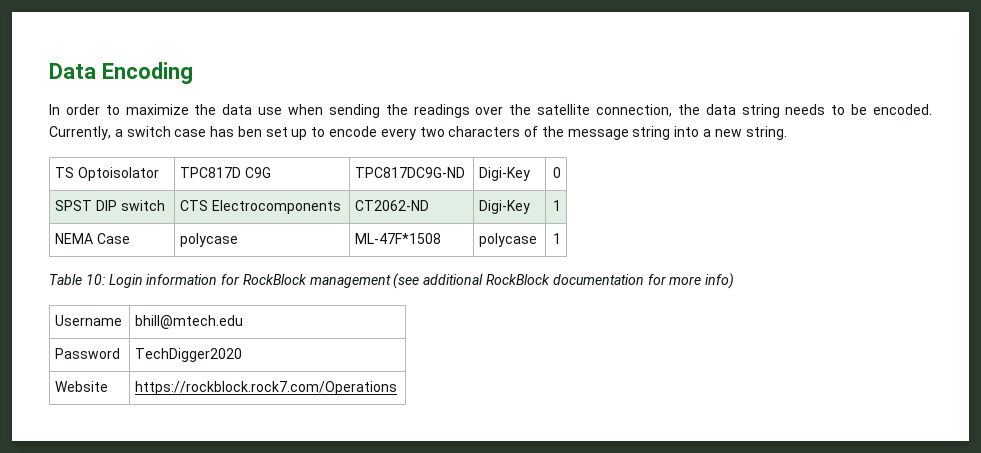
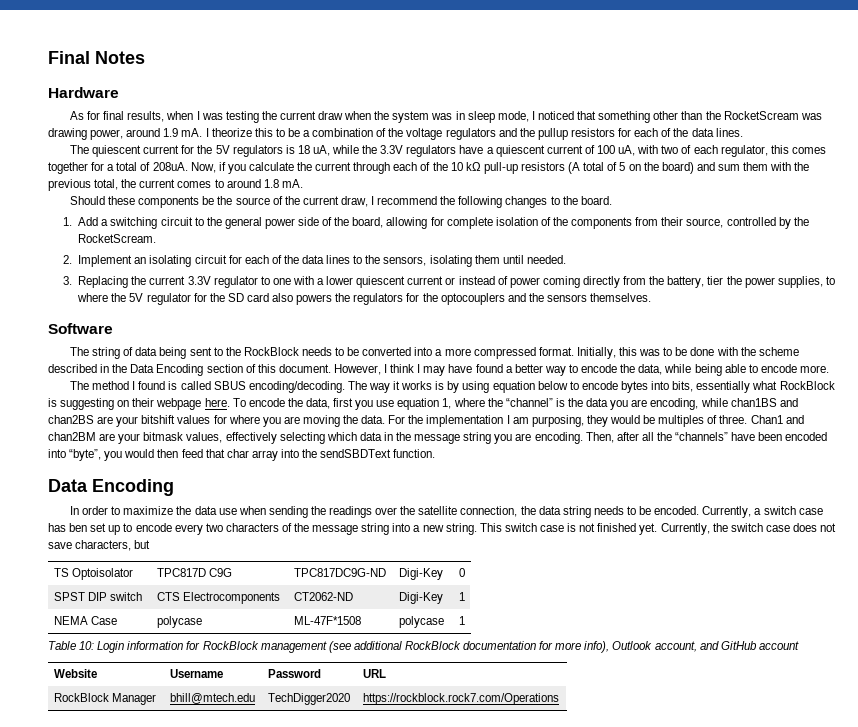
+ Final Notes
+ Hardware
+ As for final results, when I was testing the current draw when the system was in sleep mode, I noticed that something other than the RocketScream was drawing power, around 1.9 mA. I theorize this to be a combination of the voltage regulators and the pullup resistors for each of the data lines.
+ The quiescent current for the 5V regulators is 18 uA, while the 3.3V regulators have a quiescent current of 100 uA, with two of each regulator, this comes together for a total of 208uA. Now, if you calculate the current through each of the 10 kΩ pull-up resistors (A total of 5 on the board) and sum them with the previous total, the current comes to around 1.8 mA.
+ Should these components be the source of the current draw, I recommend the following changes to the board.
+ 1. Add a switching circuit to the general power side of the board, allowing for complete isolation of the components from their source, controlled by the RocketScream.
+ 2. Implement an isolating circuit for each of the data lines to the sensors, isolating them until needed.
+ 3. Replacing the current 3.3V regulator to one with a lower quiescent current or instead of power coming directly from the battery, tier the power supplies, to where the 5V regulator for the SD card also powers the regulators for the optocouplers and the sensors themselves.
+ Software
+ The string of data being sent to the RockBlock needs to be converted into a more compressed format. Initially, this was to be done with the scheme described in the Data Encoding section of this document. However, I think I may have found a better way to encode the data, while being able to encode more.
+ The method I found is called SBUS encoding/decoding. The way it works is by using equation below to encode bytes into bits, essentially what RockBlock is suggesting on their webpage here. To encode the data, first you use equation 1, where the “channel” is the data you are encoding, while chan1BS and chan2BS are your bitshift values for where you are moving the data. For the implementation I am purposing, they would be multiples of three. Chan1 and chan2BM are your bitmask values, effectively selecting which data in the message string you are encoding. Then, after all the “channels” have been encoded into “byte”, you would then feed that char array into the sendSBDText function.
+ This switch case is not finished yet. Currently, the switch case does not save characters, but
- Table 10: Login information for RockBlock management (see additional RockBlock documentation for more info)
- Username | bhill@mtech.edu
- Password | TechDigger2020
- Website | https://rockblock.rock7.com/Operations
+ Table 10: Login information for RockBlock management (see additional RockBlock documentation for more info), Outlook account, and GitHub account
+ Website | Username | Password | URL
+ RockBlock Manager | bhill@mtech.edu | TechDigger2020 | https://rockblock.rock7.com/Operations

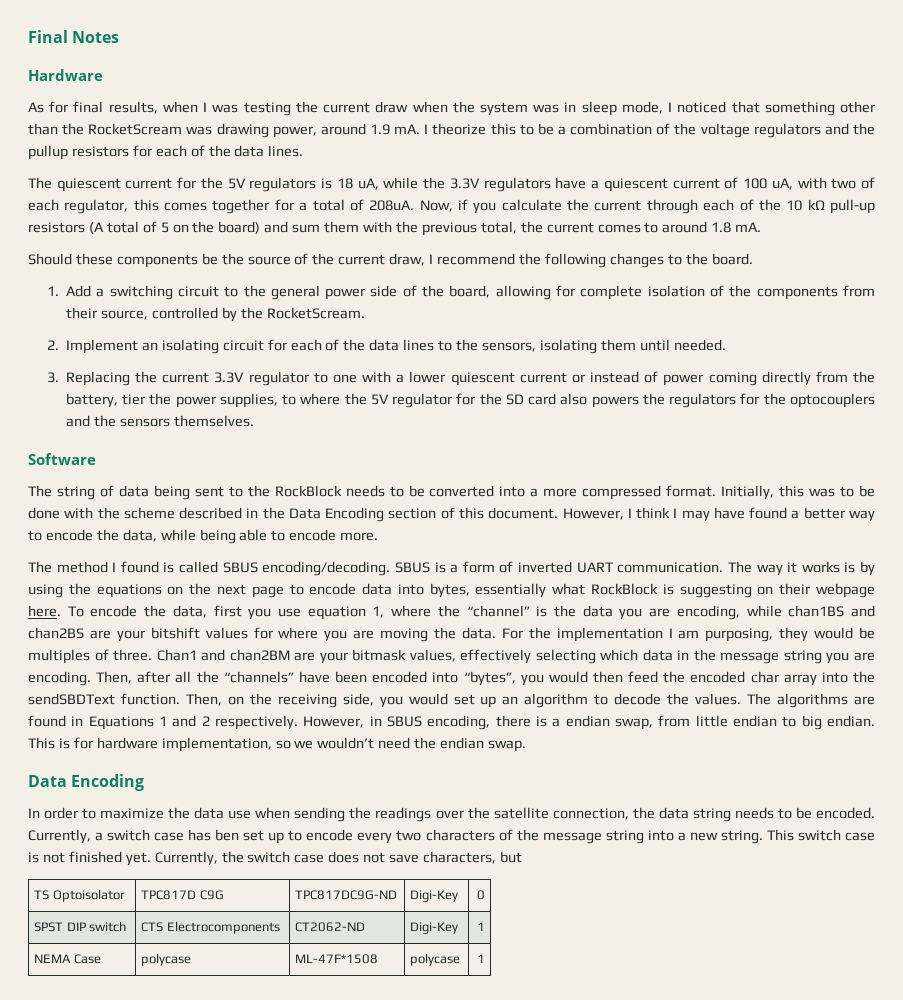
+ SBUS is a form of inverted UART communication.
- The way it works is by using equation below to encode bytes into bits, essentially what RockBlock is suggesting on their webpage here.
+ The way it works is by using the equations on the next page to encode data into bytes, essentially what RockBlock is suggesting on their webpage here.
- Then, after all the “channels” have been encoded into “byte”, you would then feed that char array into the sendSBDText function.
+ Then, after all the “channels” have been encoded into “bytes”, you would then feed the encoded char array into the sendSBDText function. Then, on the receiving side, you would set up an algorithm to decode the values. The algorithms are found in Equations 1 and 2 respectively. However, in SBUS encoding, there is a endian swap, from little endian to big endian. This is for hardware implementation, so we wouldn’t need the endian swap.
- Table 10: Login information for RockBlock management (see additional RockBlock documentation for more info), Outlook account, and GitHub account
- Website | Username | Password | URL
- RockBlock Manager | bhill@mtech.edu | TechDigger2020 | https://rockblock.rock7.com/Operations

